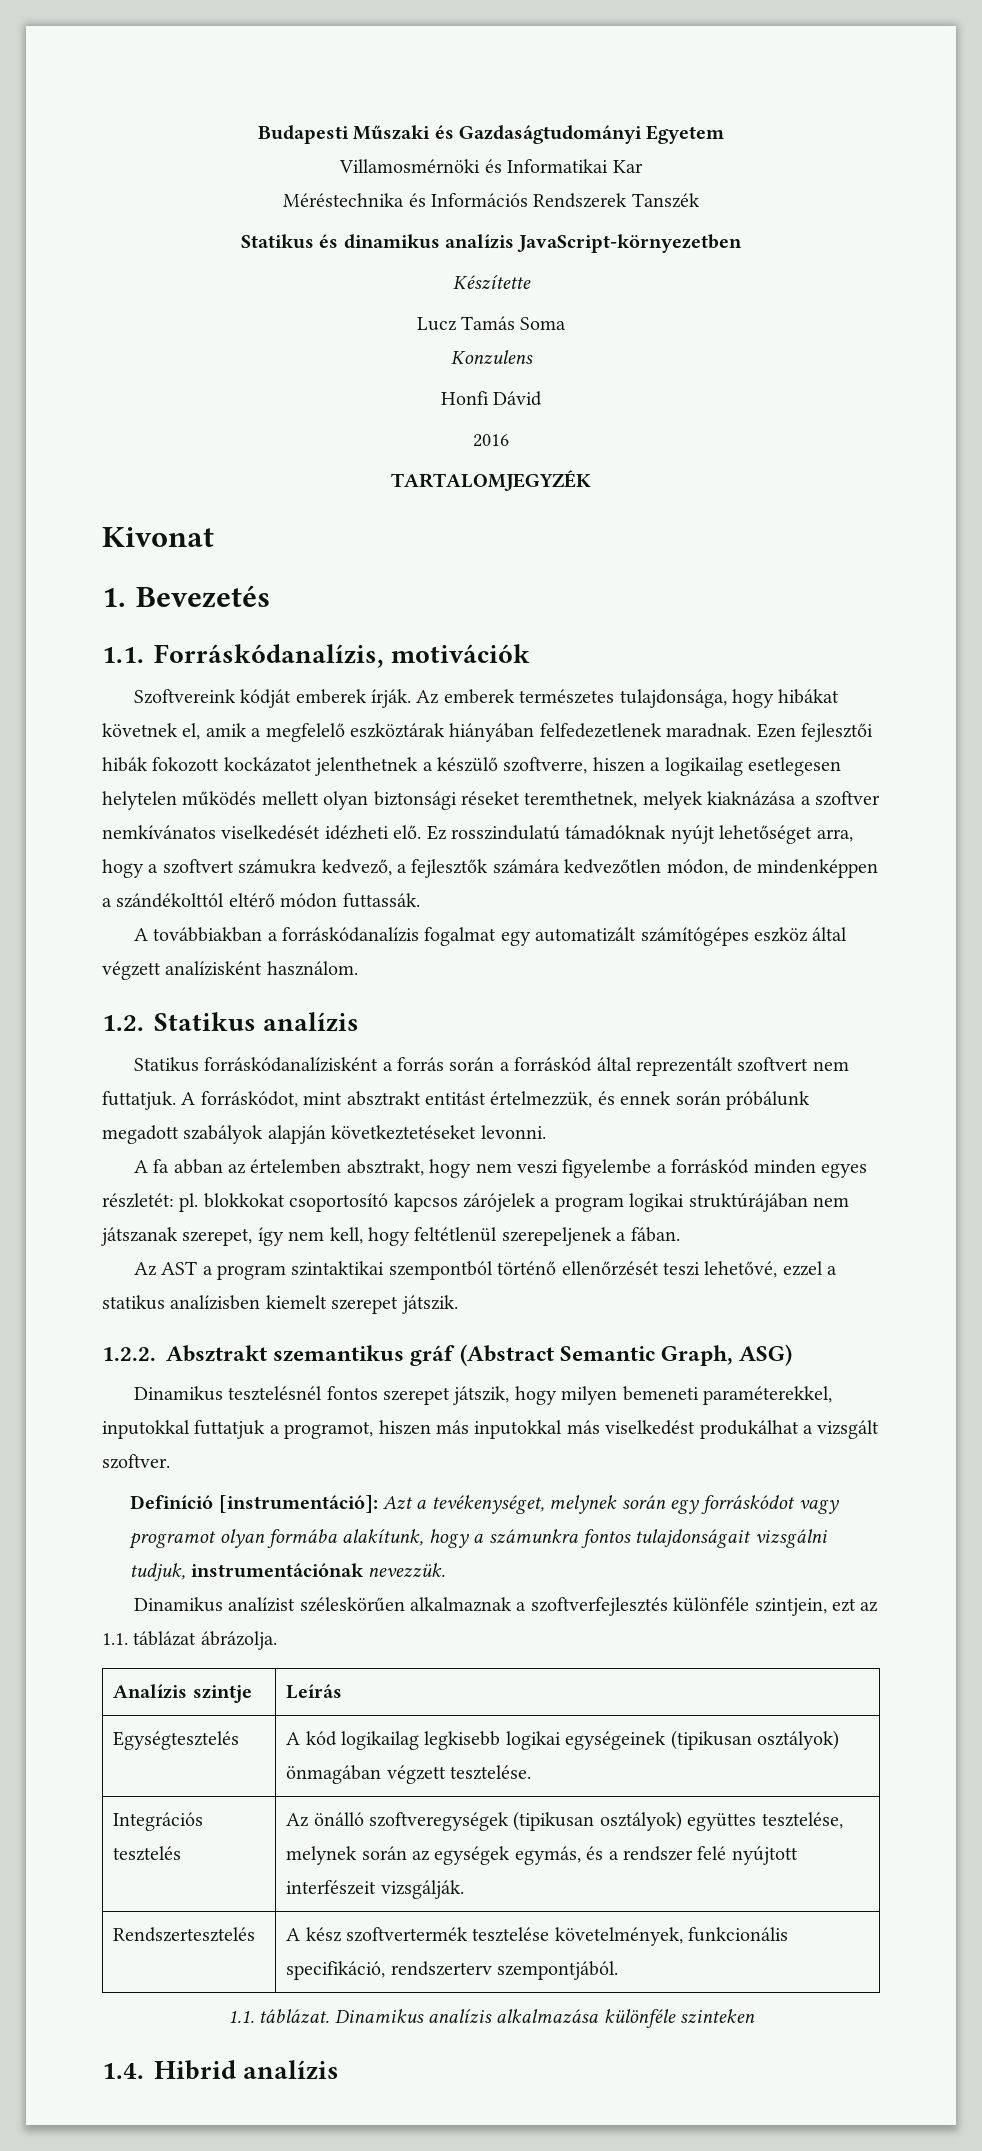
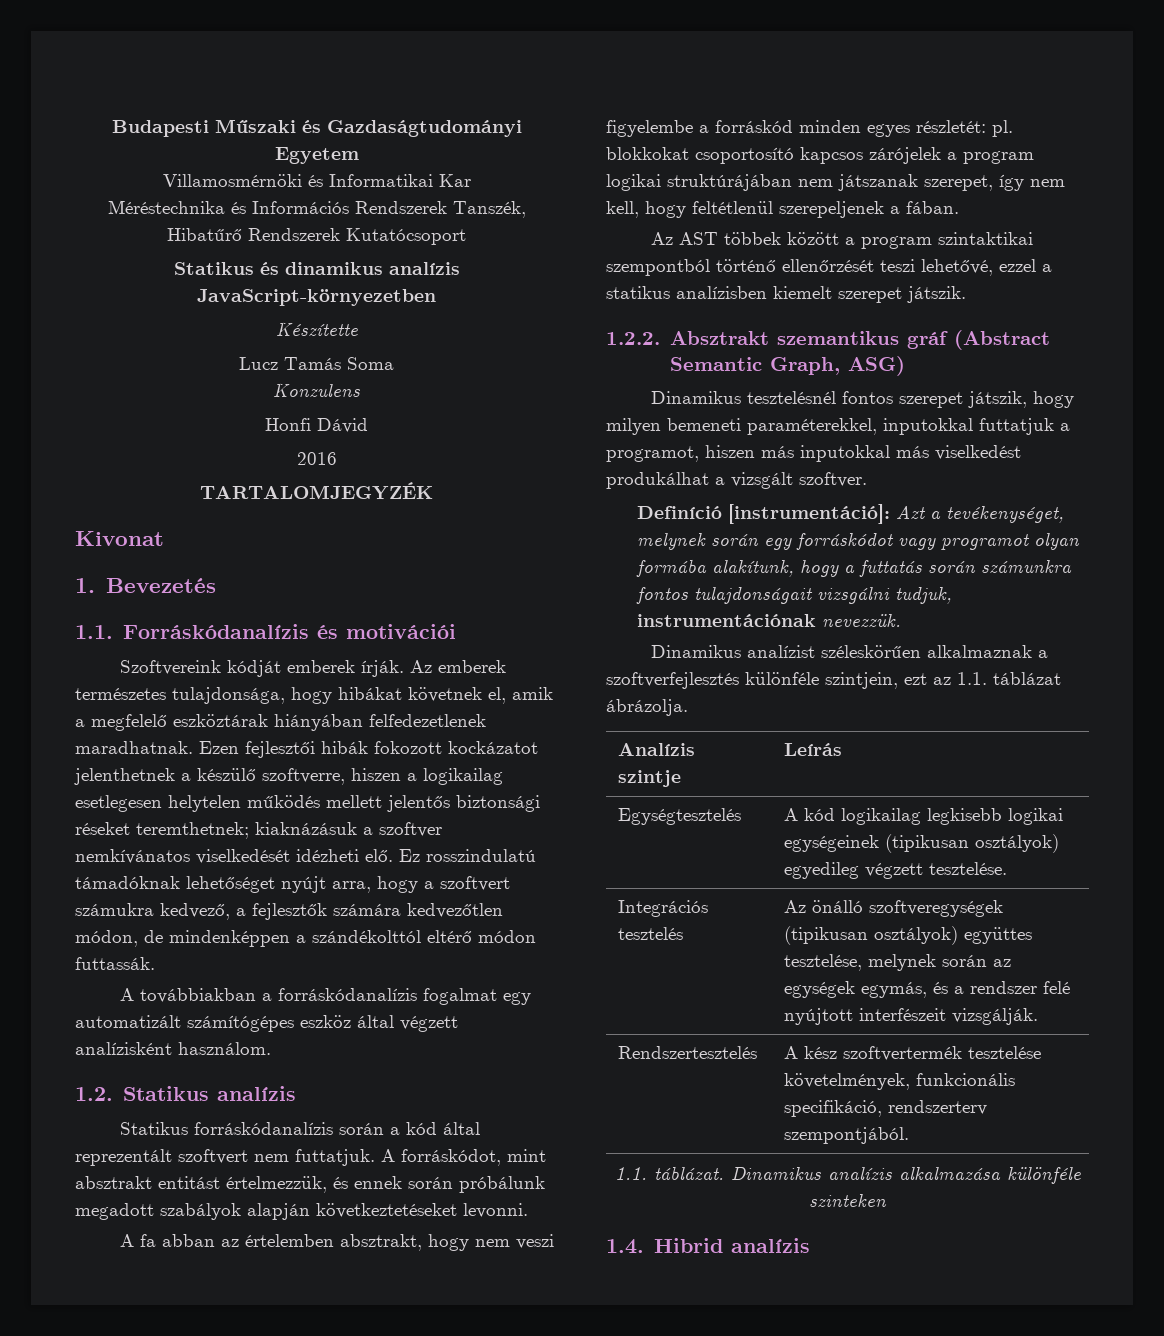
- Méréstechnika és Információs Rendszerek Tanszék
+ Méréstechnika és Információs Rendszerek Tanszék, Hibatűrő Rendszerek Kutatócsoport
- 1.1. Forráskódanalízis, motivációk
+ 1.1. Forráskódanalízis és motivációi
- Az emberek természetes tulajdonsága, hogy hibákat követnek el, amik a megfelelő eszköztárak hiányában felfedezetlenek maradnak.
+ Az emberek természetes tulajdonsága, hogy hibákat követnek el, amik a megfelelő eszköztárak hiányában felfedezetlenek maradhatnak.
- Ezen fejlesztői hibák fokozott kockázatot jelenthetnek a készülő szoftverre, hiszen a logikailag esetlegesen helytelen működés mellett olyan biztonsági réseket teremthetnek, melyek kiaknázása a szoftver nemkívánatos viselkedését idézheti elő.
+ Ezen fejlesztői hibák fokozott kockázatot jelenthetnek a készülő szoftverre, hiszen a logikailag esetlegesen helytelen működés mellett jelentős biztonsági réseket teremthetnek; kiaknázásuk a szoftver nemkívánatos viselkedését idézheti elő.
- Ez rosszindulatú támadóknak nyújt lehetőséget arra, hogy a szoftvert számukra kedvező, a fejlesztők számára kedvezőtlen módon, de mindenképpen a szándékolttól eltérő módon futtassák.
+ Ez rosszindulatú támadóknak lehetőséget nyújt arra, hogy a szoftvert számukra kedvező, a fejlesztők számára kedvezőtlen módon, de mindenképpen a szándékolttól eltérő módon futtassák.
- Statikus forráskódanalízisként a forrás során a forráskód által reprezentált szoftvert nem futtatjuk.
+ Statikus forráskódanalízis során a kód által reprezentált szoftvert nem futtatjuk.
- Az AST a program szintaktikai szempontból történő ellenőrzését teszi lehetővé, ezzel a statikus analízisben kiemelt szerepet játszik.
+ Az AST többek között a program szintaktikai szempontból történő ellenőrzését teszi lehetővé, ezzel a statikus analízisben kiemelt szerepet játszik.
- Definíció [instrumentáció]: Azt a tevékenységet, melynek során egy forráskódot vagy programot olyan formába alakítunk, hogy a számunkra fontos tulajdonságait vizsgálni tudjuk, instrumentációnak nevezzük.
+ Definíció [instrumentáció]: Azt a tevékenységet, melynek során egy forráskódot vagy programot olyan formába alakítunk, hogy a futtatás során számunkra fontos tulajdonságait vizsgálni tudjuk, instrumentációnak nevezzük.
- Egységtesztelés | A kód logikailag legkisebb logikai egységeinek (tipikusan osztályok) önmagában végzett tesztelése.
+ Egységtesztelés | A kód logikailag legkisebb logikai egységeinek (tipikusan osztályok) egyedileg végzett tesztelése.

